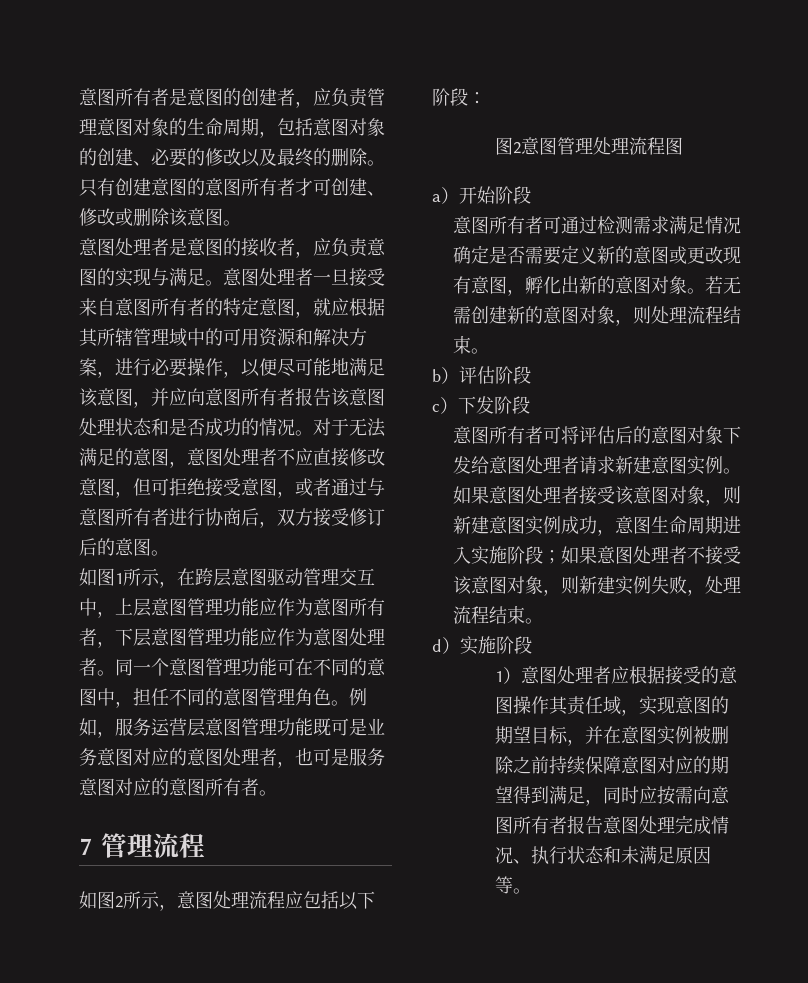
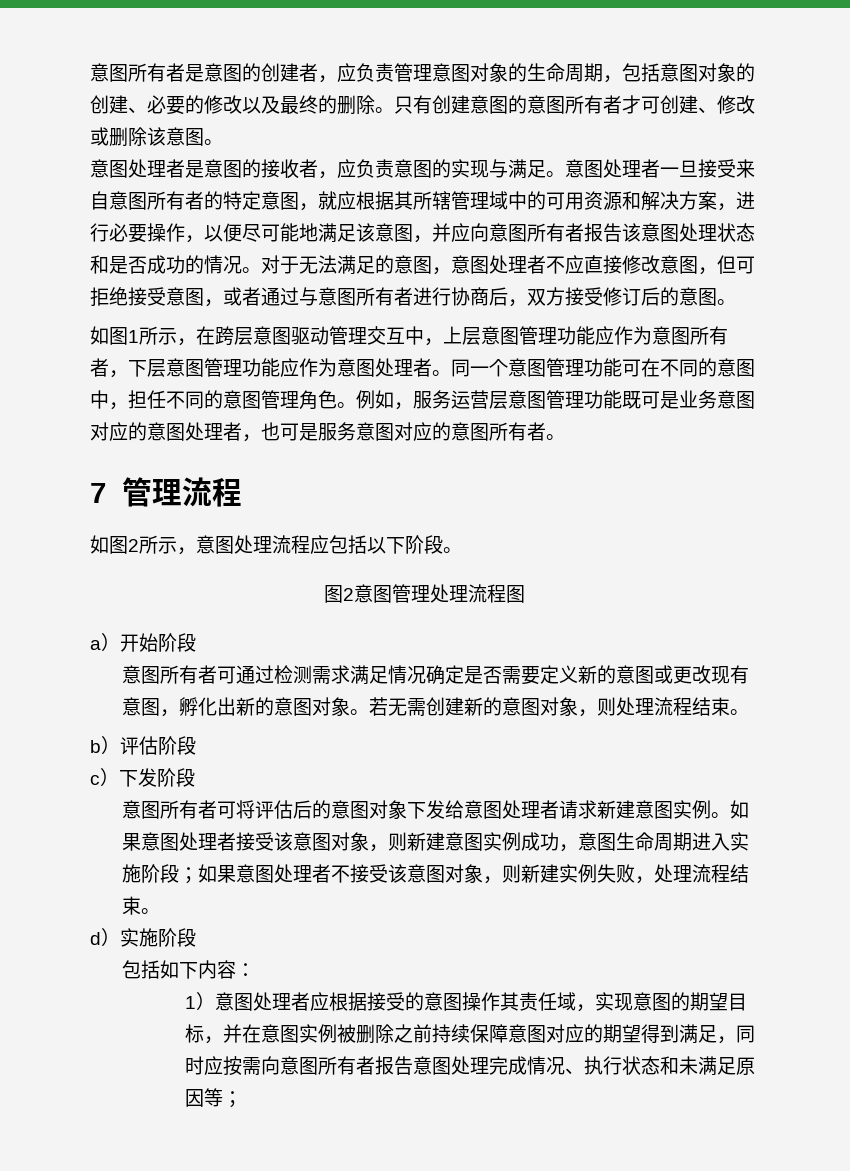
- 如图2所示，意图处理流程应包括以下阶段：
+ 如图2所示，意图处理流程应包括以下阶段。
+ 包括如下内容：
- 1）意图处理者应根据接受的意图操作其责任域，实现意图的期望目标，并在意图实例被删除之前持续保障意图对应的期望得到满足，同时应按需向意图所有者报告意图处理完成情况、执行状态和未满足原因等。
+ 1）意图处理者应根据接受的意图操作其责任域，实现意图的期望目标，并在意图实例被删除之前持续保障意图对应的期望得到满足，同时应按需向意图所有者报告意图处理完成情况、执行状态和未满足原因等；

